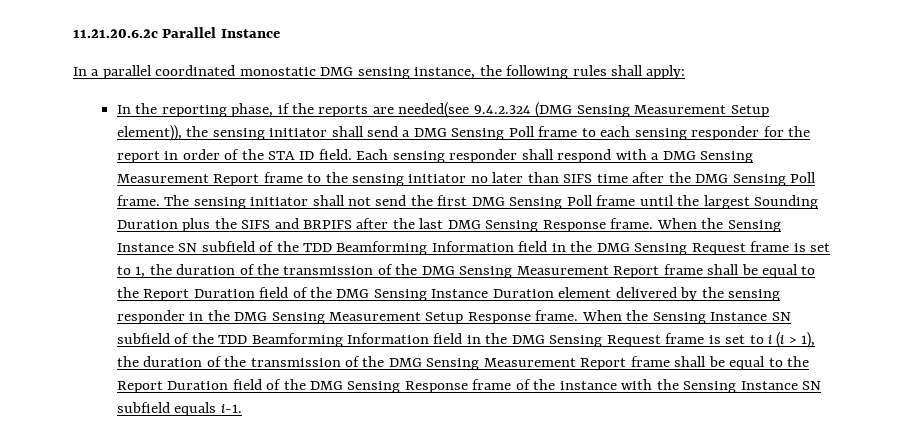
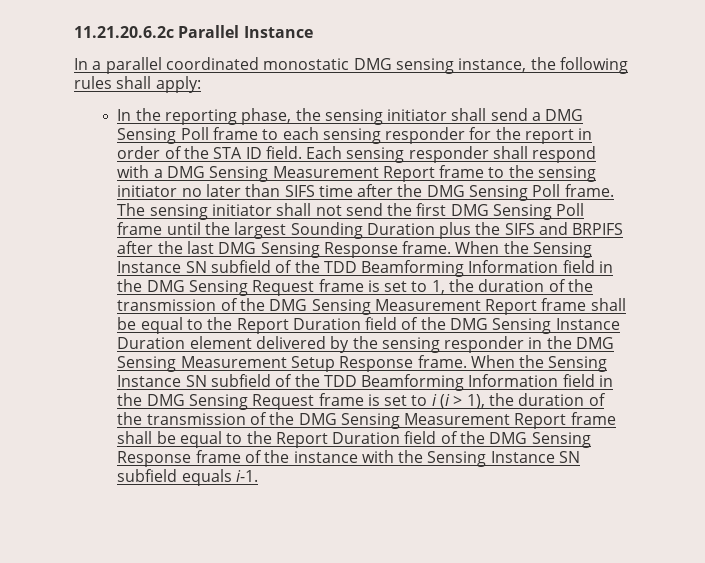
- In the reporting phase, if the reports are needed(see 9.4.2.324 (DMG Sensing Measurement Setup element)), the sensing initiator shall send a DMG Sensing Poll frame to each sensing responder for the report in order of the STA ID field.
+ In the reporting phase, the sensing initiator shall send a DMG Sensing Poll frame to each sensing responder for the report in order of the STA ID field.

